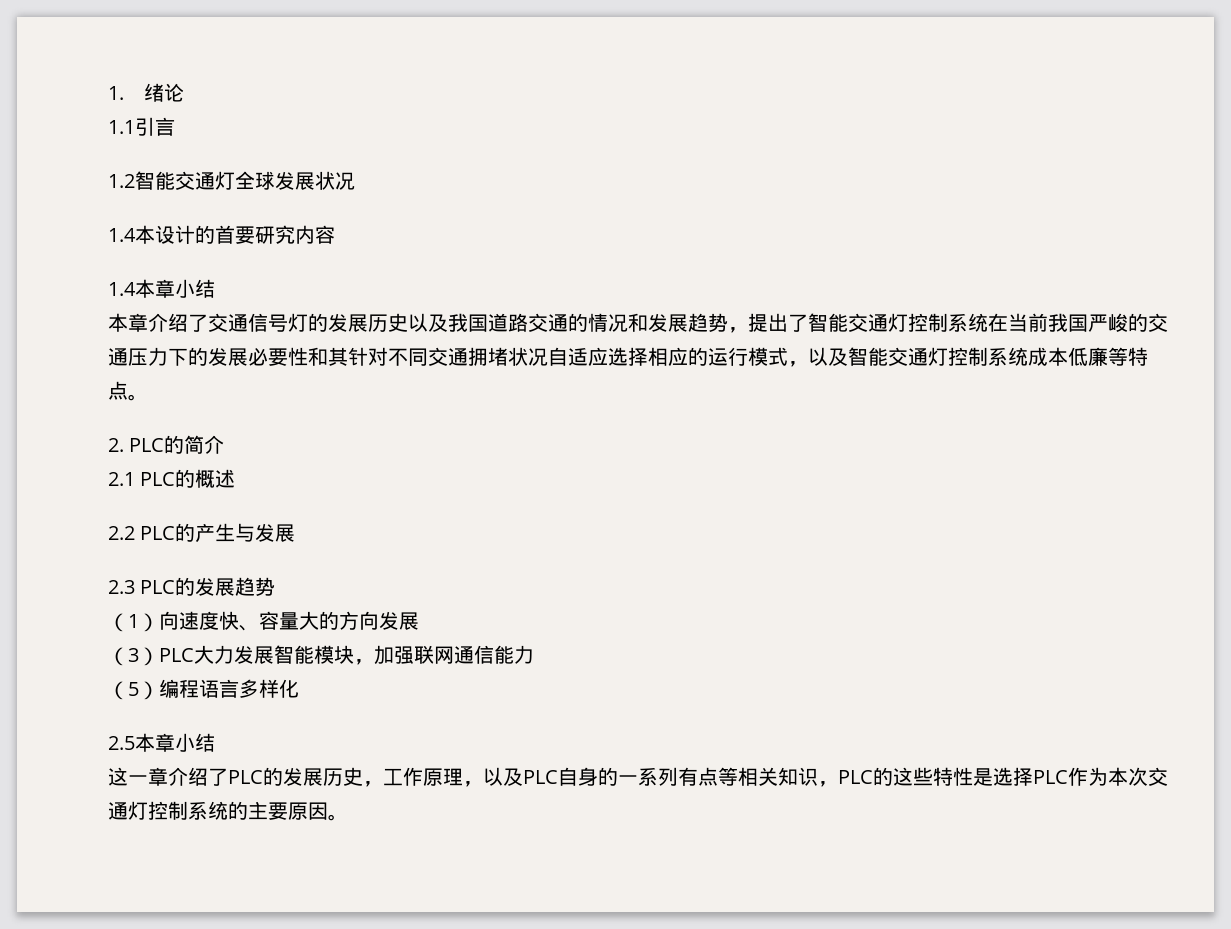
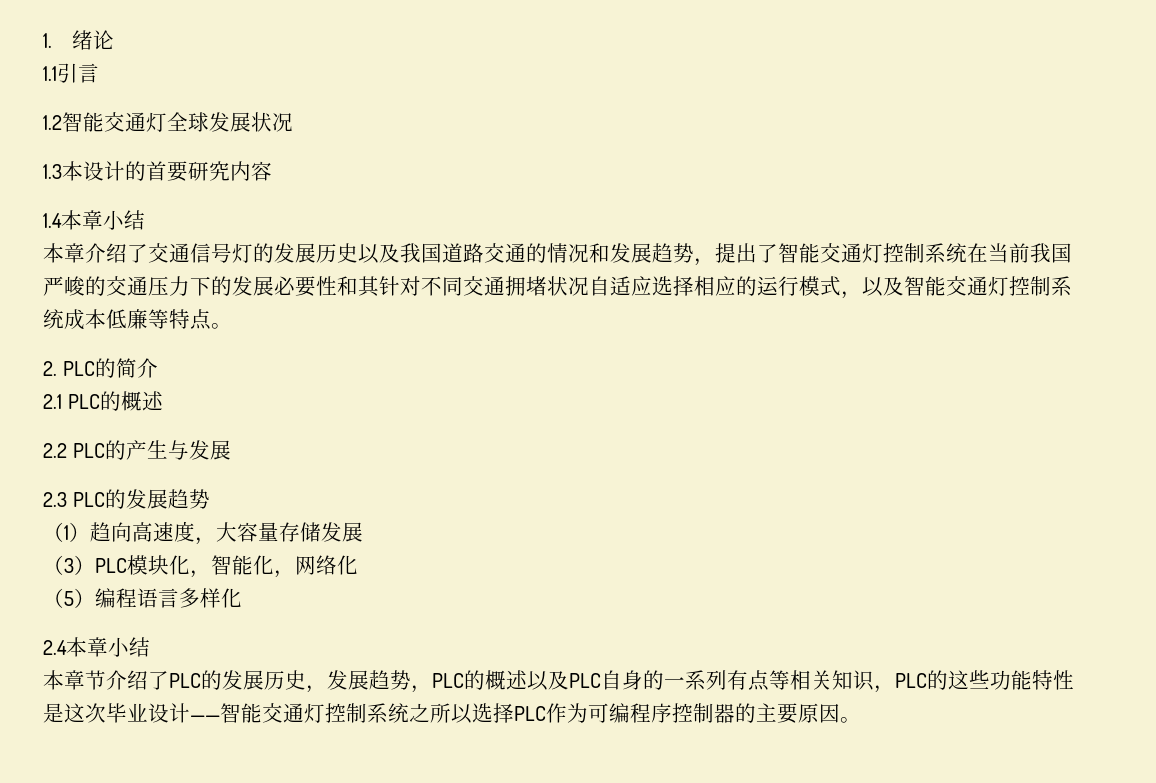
- 1.4本设计的首要研究内容
+ 1.3本设计的首要研究内容
- （1）向速度快、容量大的方向发展
+ （1）趋向高速度，大容量存储发展
- （3）PLC大力发展智能模块，加强联网通信能力
+ （3）PLC模块化，智能化，网络化
- 2.5本章小结
- 这一章介绍了PLC的发展历史，工作原理，以及PLC自身的一系列有点等相关知识，PLC的这些特性是选择PLC作为本次交通灯控制系统的主要原因。
+ 2.4本章小结
+ 本章节介绍了PLC的发展历史，发展趋势，PLC的概述以及PLC自身的一系列有点等相关知识，PLC的这些功能特性是这次毕业设计——智能交通灯控制系统之所以选择PLC作为可编程序控制器的主要原因。

